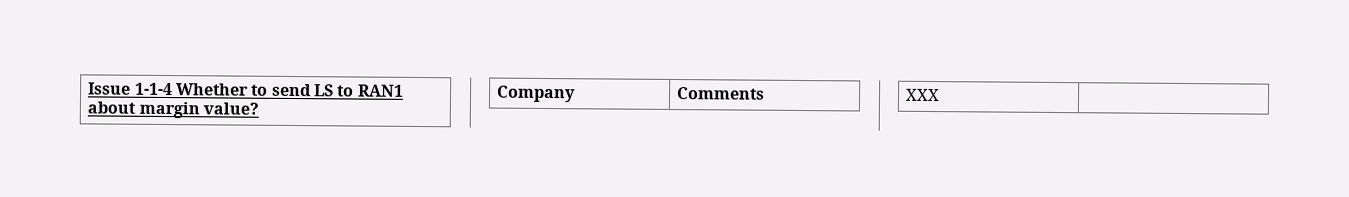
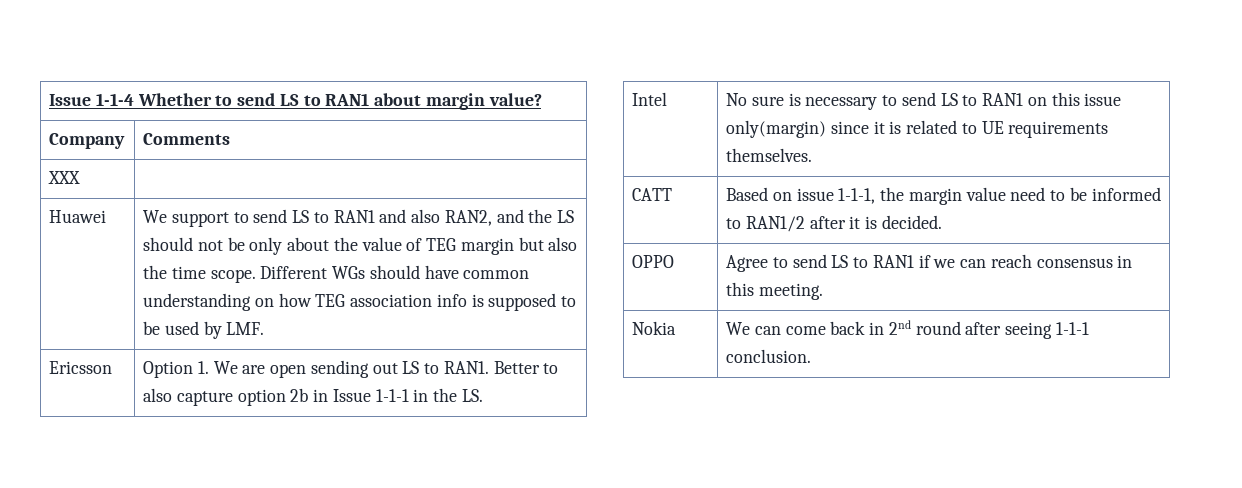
+ Huawei | We support to send LS to RAN1 and also RAN2, and the LS should not be only about the value of TEG margin but also the time scope. Different WGs should have common understanding on how TEG association info is supposed to be used by LMF.
+ Ericsson | Option 1. We are open sending out LS to RAN1. Better to also capture option 2b in Issue 1-1-1 in the LS.
+ Intel | No sure is necessary to send LS to RAN1 on this issue only(margin) since it is related to UE requirements themselves.
+ CATT | Based on issue 1-1-1, the margin value need to be informed to RAN1/2 after it is decided.
+ OPPO | Agree to send LS to RAN1 if we can reach consensus in this meeting.
+ Nokia | We can come back in 2nd round after seeing 1-1-1 conclusion.

